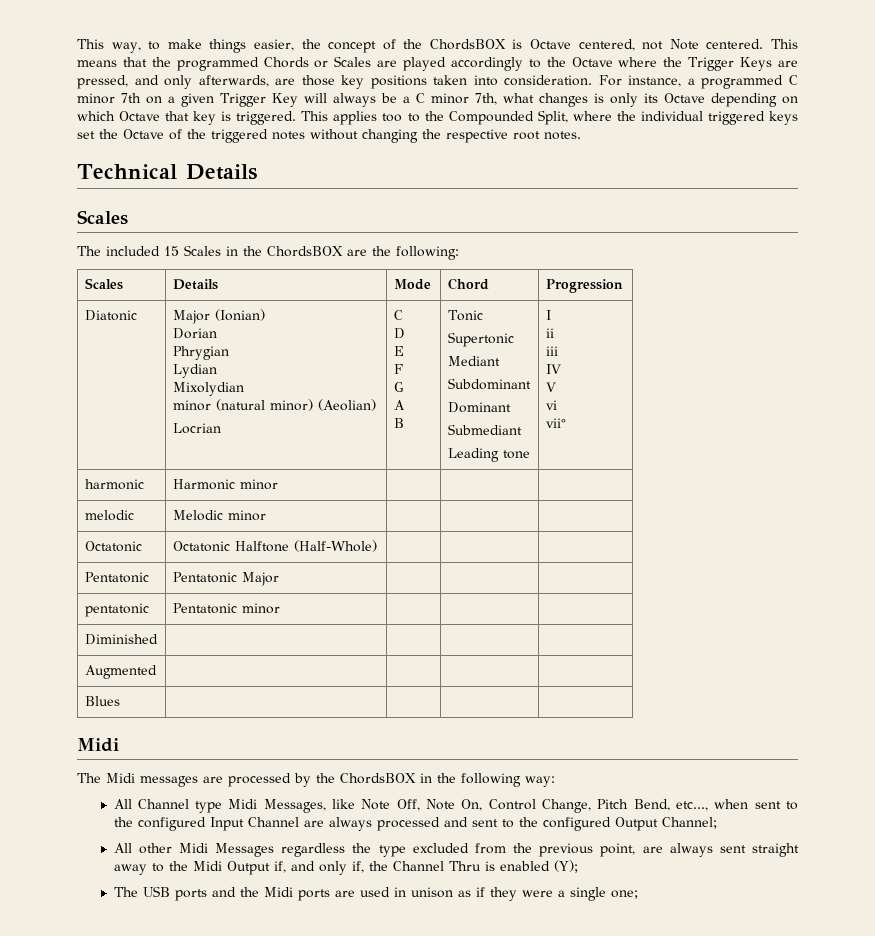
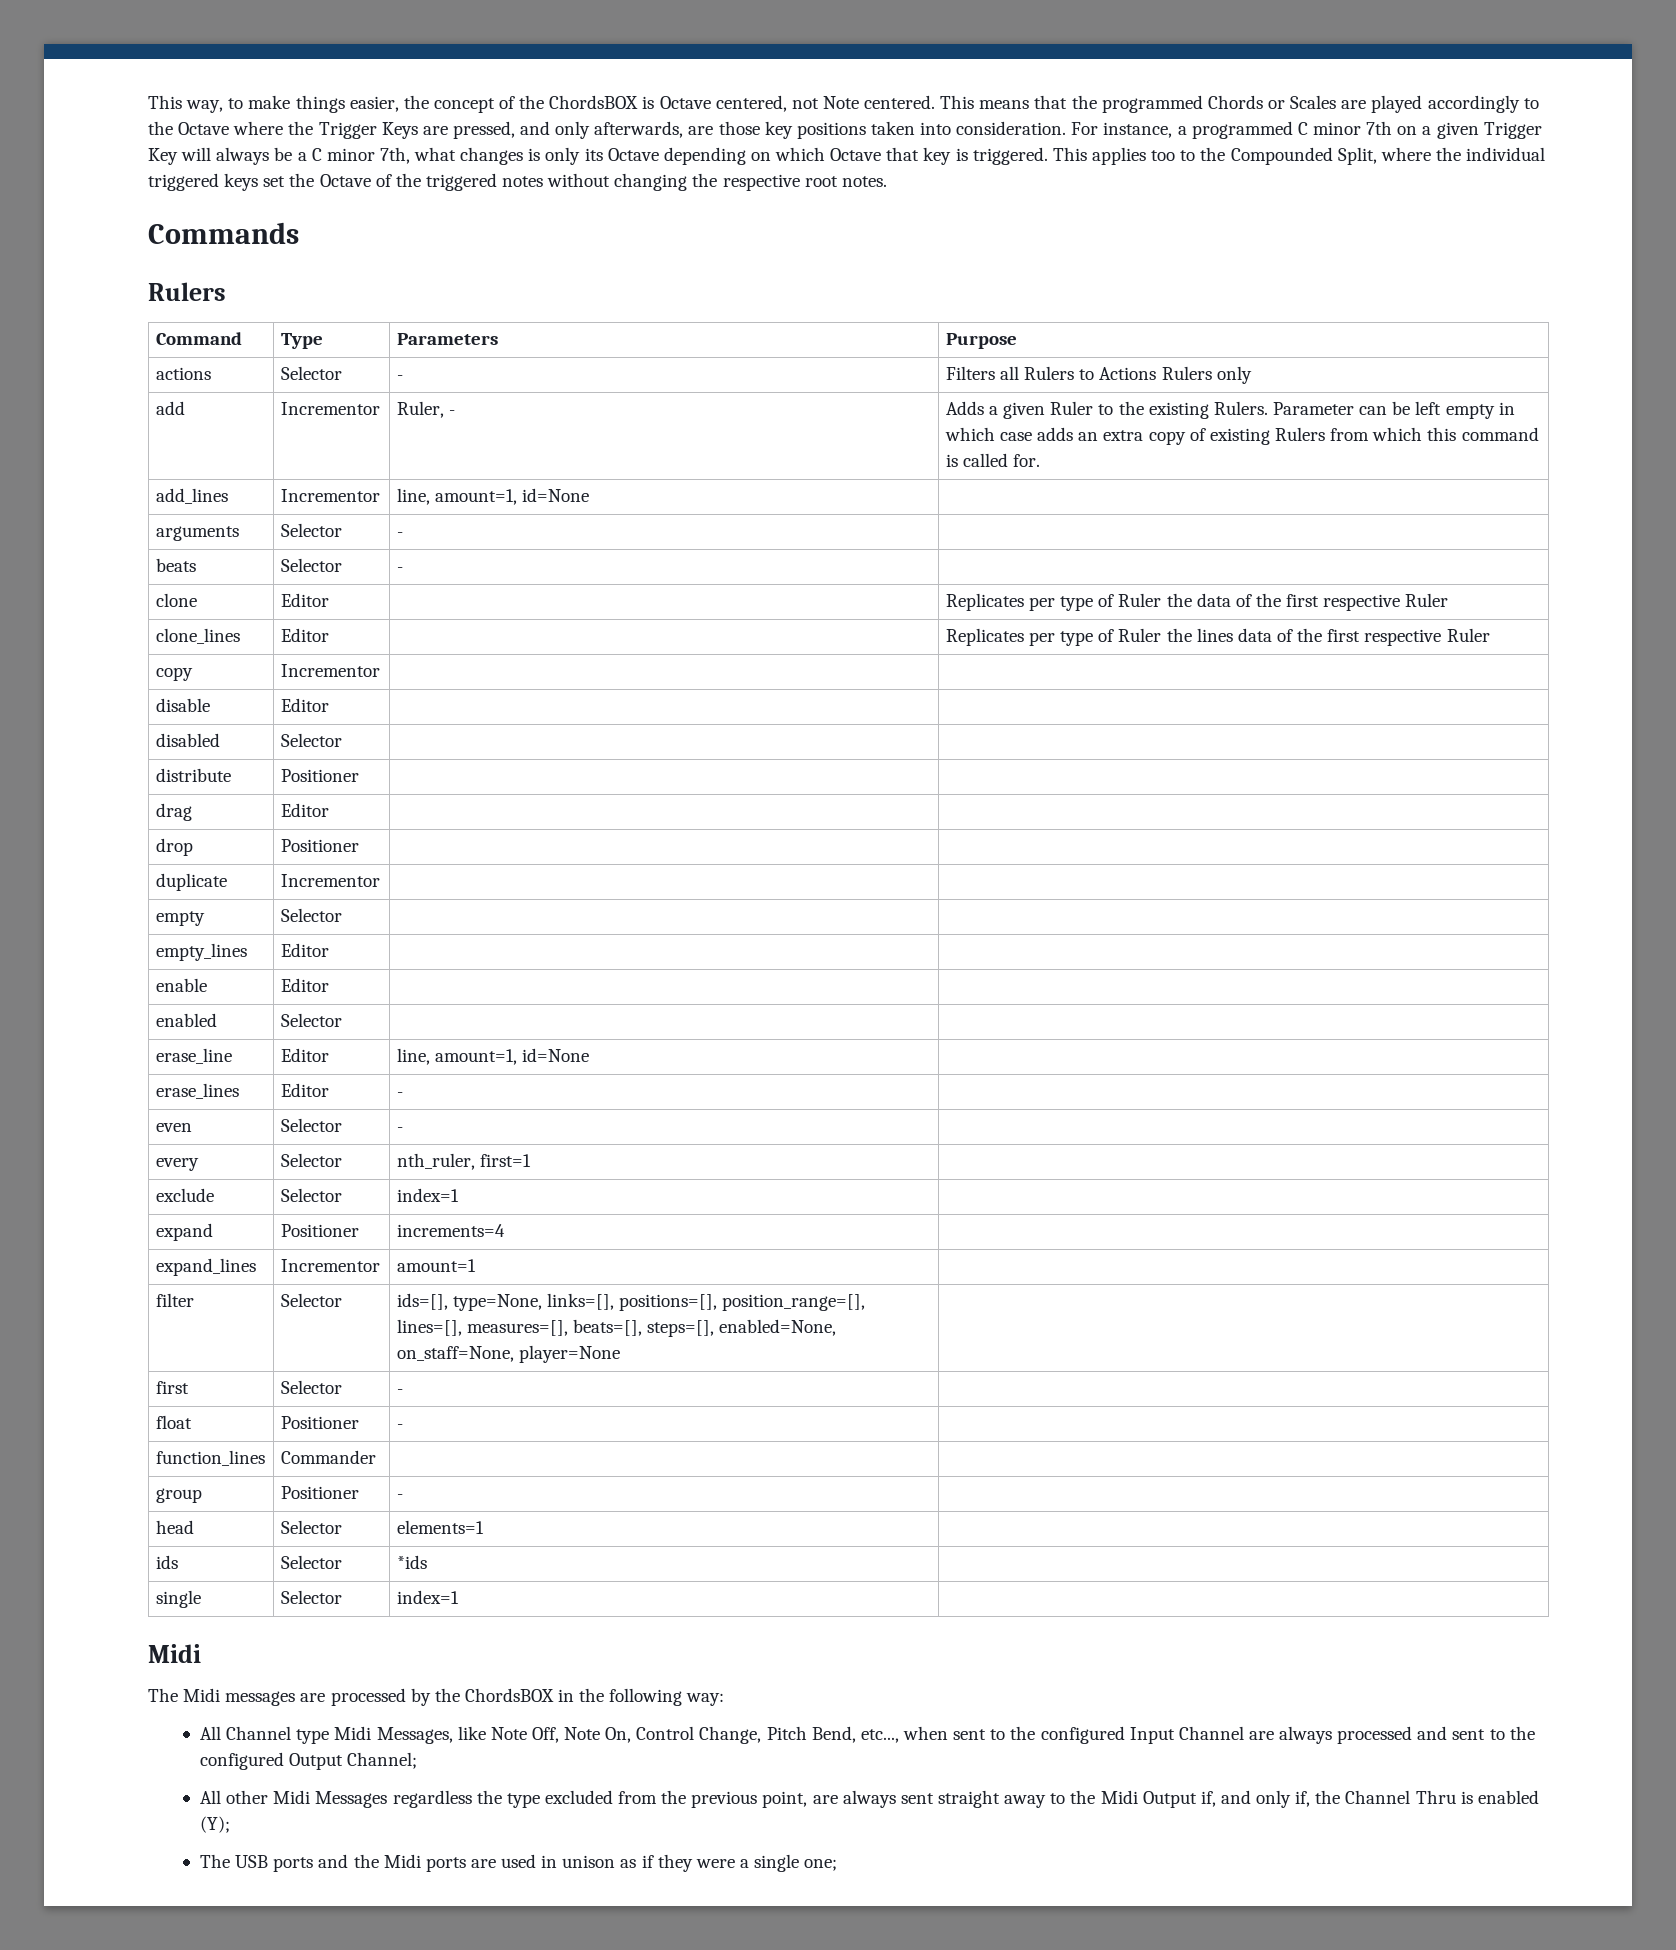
- Technical Details
- Scales
- The included 15 Scales in the ChordsBOX are the following:
- Scales | Details | Mode | Chord | Progression
- Diatonic | Major (Ionian)
- Dorian
- Phrygian
- Lydian
- Mixolydian
- minor (natural minor) (Aeolian)
- Locrian | C
- D
- E
- F
- G
- A
- B | Tonic
- Supertonic
- Mediant
- Subdominant
- Dominant
- Submediant
- Leading tone | I
- ii
- iii
- IV
- V
- vi
- vii°
- harmonic | Harmonic minor | | |
- melodic | Melodic minor | | |
- Octatonic | Octatonic Halftone (Half-Whole) | | |
- Pentatonic | Pentatonic Major | | |
- pentatonic | Pentatonic minor | | |
- Diminished | | | |
- Augmented | | | |
- Blues | | | |
+ Commands
+ Rulers
+ Command | Type | Parameters | Purpose
+ actions | Selector | - | Filters all Rulers to Actions Rulers only
+ add | Incrementor | Ruler, - | Adds a given Ruler to the existing Rulers. Parameter can be left empty in which case adds an extra copy of existing Rulers from which this command is called for.
+ add_lines | Incrementor | line, amount=1, id=None |
+ arguments | Selector | - |
+ beats | Selector | - |
+ clone | Editor | | Replicates per type of Ruler the data of the first respective Ruler
+ clone_lines | Editor | | Replicates per type of Ruler the lines data of the first respective Ruler
+ copy | Incrementor | |
+ disable | Editor | |
+ disabled | Selector | |
+ distribute | Positioner | |
+ drag | Editor | |
+ drop | Positioner | |
+ duplicate | Incrementor | |
+ empty | Selector | |
+ empty_lines | Editor | |
+ enable | Editor | |
+ enabled | Selector | |
+ erase_line | Editor | line, amount=1, id=None |
+ erase_lines | Editor | - |
+ even | Selector | - |
+ every | Selector | nth_ruler, first=1 |
+ exclude | Selector | index=1 |
+ expand | Positioner | increments=4 |
+ expand_lines | Incrementor | amount=1 |
+ filter | Selector | ids=[], type=None, links=[], positions=[], position_range=[], lines=[], measures=[], beats=[], steps=[], enabled=None, on_staff=None, player=None |
+ first | Selector | - |
+ float | Positioner | - |
+ function_lines | Commander | |
+ group | Positioner | - |
+ head | Selector | elements=1 |
+ ids | Selector | *ids |
+ single | Selector | index=1 |

